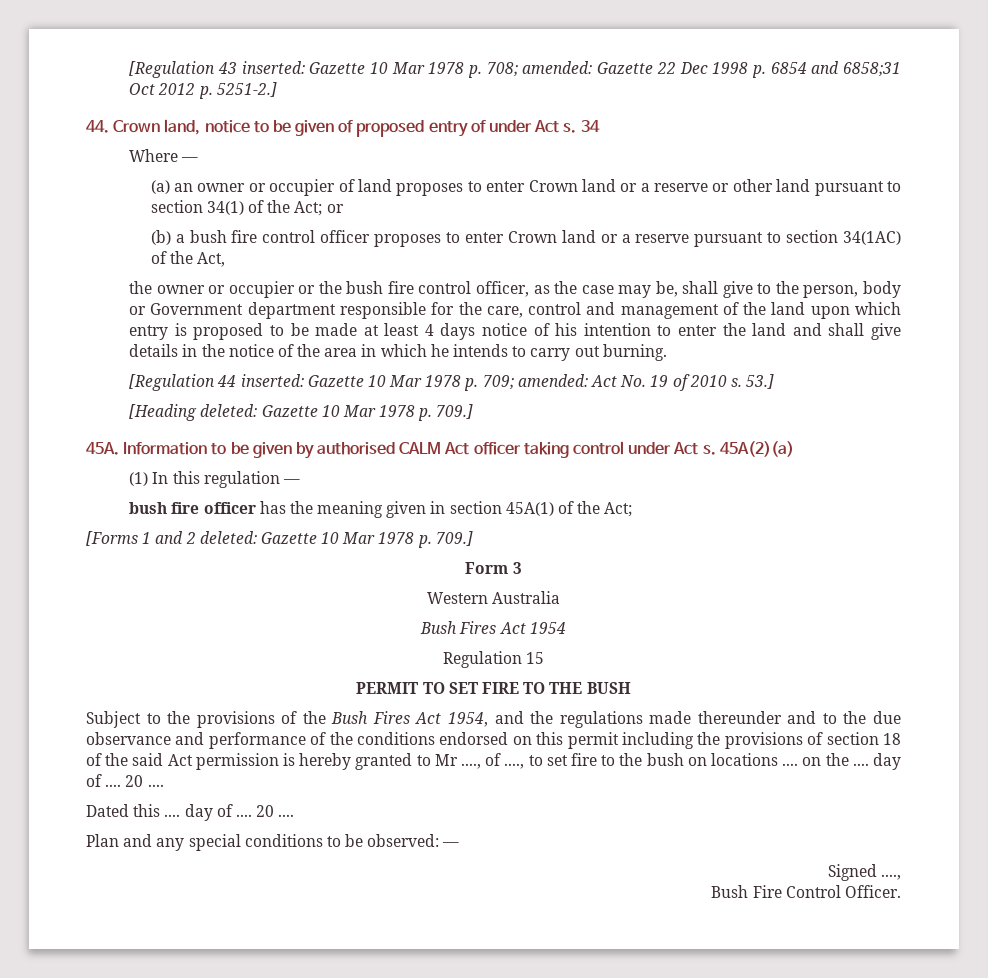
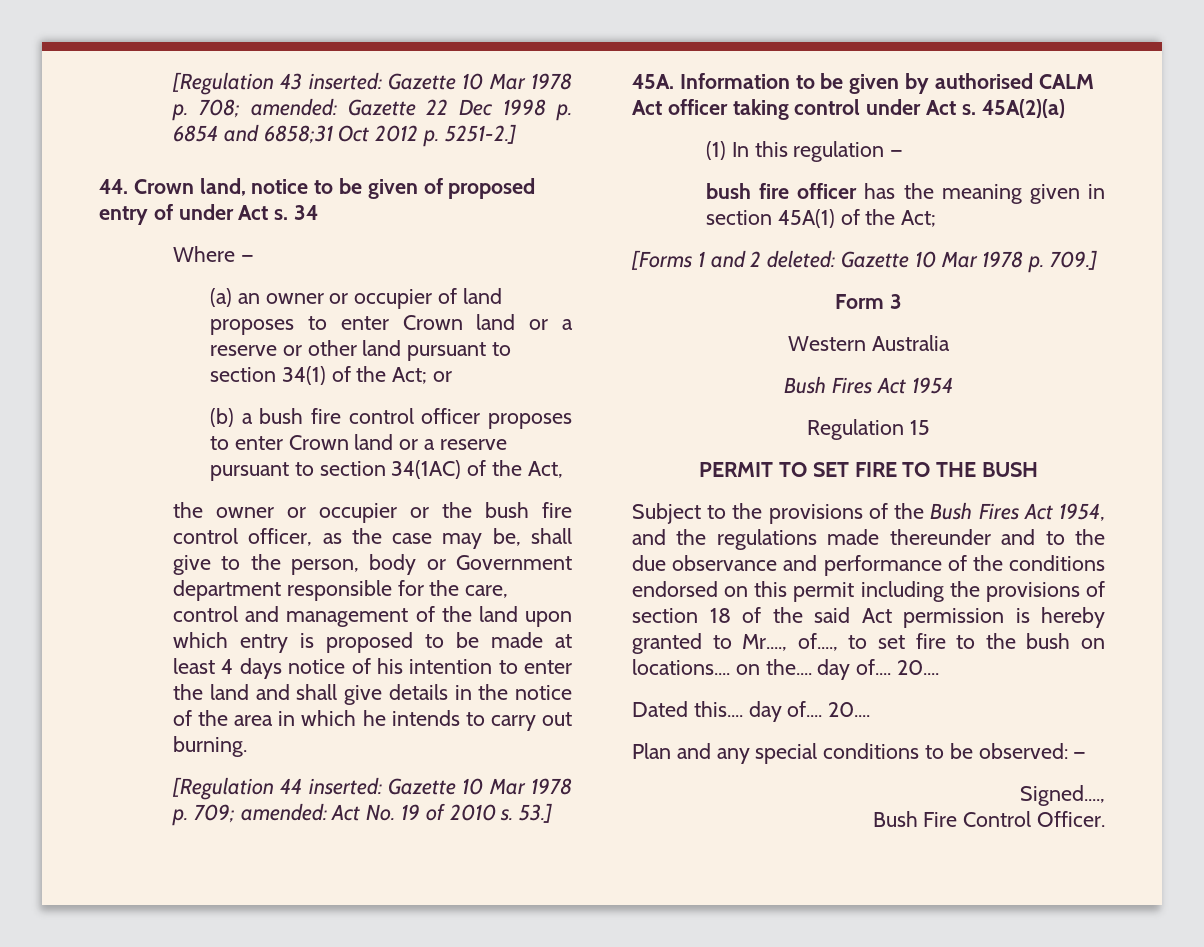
- [Heading deleted: Gazette 10 Mar 1978 p. 709.]
- Subject to the provisions of the Bush Fires Act 1954, and the regulations made thereunder and to the due observance and performance of the conditions endorsed on this permit including the provisions of section 18 of the said Act permission is hereby granted to Mr ...., of ...., to set fire to the bush on locations .... on the .... day of .... 20 ....
- Dated this .... day of .... 20 ....
+ Subject to the provisions of the Bush Fires Act 1954, and the regulations made thereunder and to the due observance and performance of the conditions endorsed on this permit including the provisions of section 18 of the said Act permission is hereby granted to Mr...., of...., to set fire to the bush on locations.... on the.... day of.... 20....
+ Dated this.... day of.... 20....
- Signed ....,
+ Signed....,

